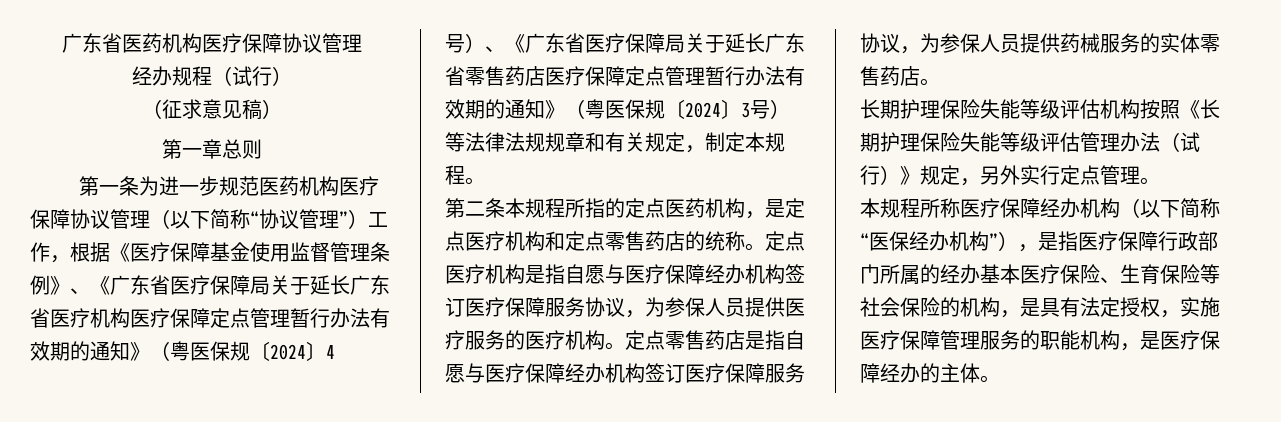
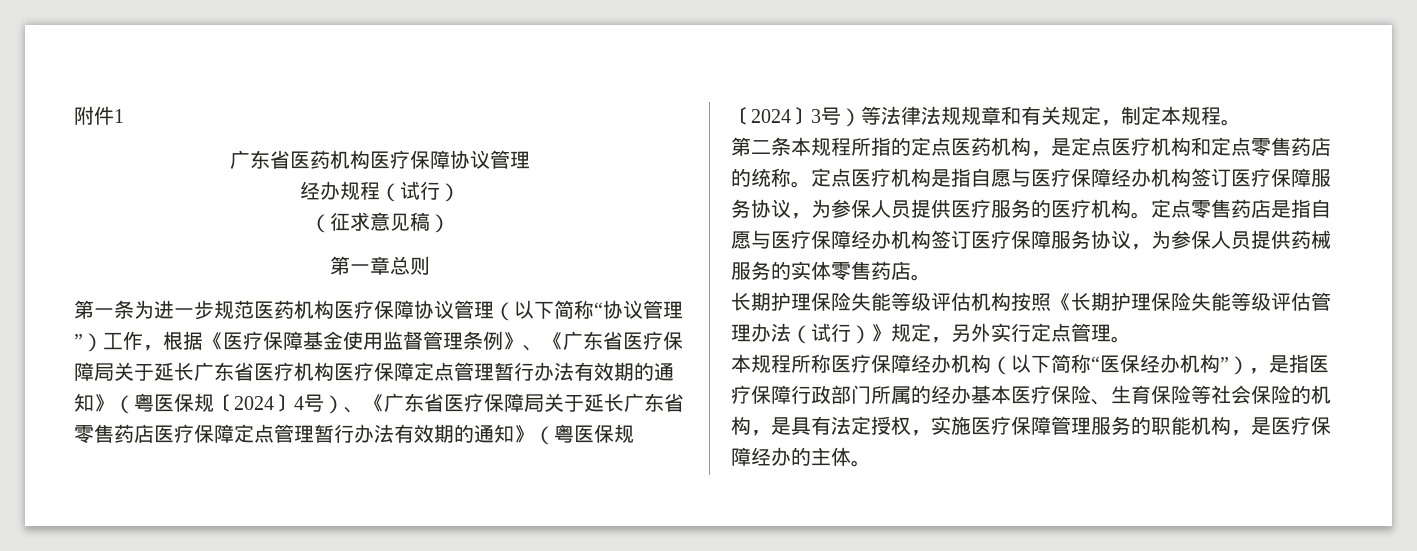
+ 附件1

